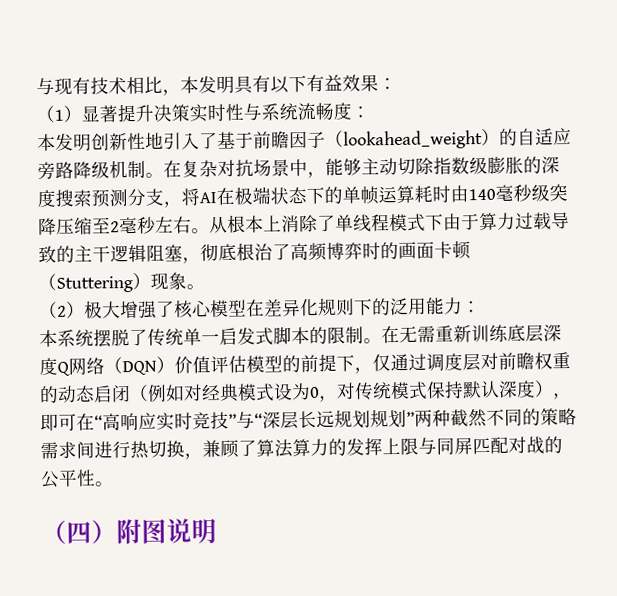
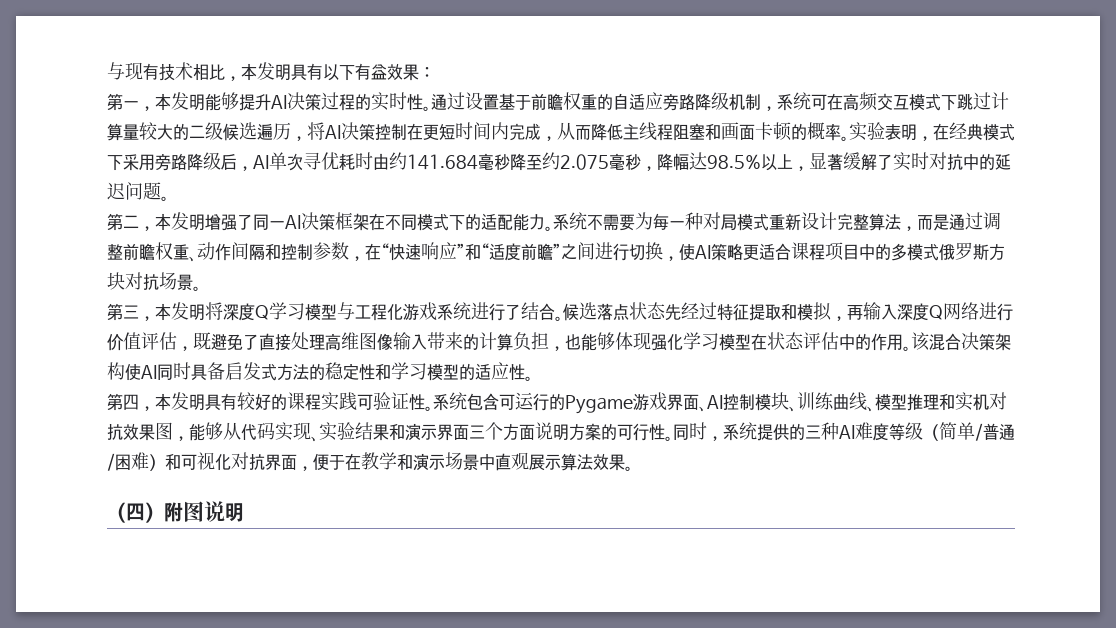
- （1）显著提升决策实时性与系统流畅度：
- 本发明创新性地引入了基于前瞻因子（lookahead_weight）的自适应旁路降级机制。在复杂对抗场景中，能够主动切除指数级膨胀的深度搜索预测分支，将AI在极端状态下的单帧运算耗时由140毫秒级突降压缩至2毫秒左右。从根本上消除了单线程模式下由于算力过载导致的主干逻辑阻塞，彻底根治了高频博弈时的画面卡顿（Stuttering）现象。
- （2）极大增强了核心模型在差异化规则下的泛用能力：
- 本系统摆脱了传统单一启发式脚本的限制。在无需重新训练底层深度Q网络（DQN）价值评估模型的前提下，仅通过调度层对前瞻权重的动态启闭（例如对经典模式设为0，对传统模式保持默认深度），即可在“高响应实时竞技”与“深层长远规划规划”两种截然不同的策略需求间进行热切换，兼顾了算法算力的发挥上限与同屏匹配对战的公平性。
+ 第一，本发明能够提升AI决策过程的实时性。通过设置基于前瞻权重的自适应旁路降级机制，系统可在高频交互模式下跳过计算量较大的二级候选遍历，将AI决策控制在更短时间内完成，从而降低主线程阻塞和画面卡顿的概率。实验表明，在经典模式下采用旁路降级后，AI单次寻优耗时由约141.684毫秒降至约2.075毫秒，降幅达98.5%以上，显著缓解了实时对抗中的延迟问题。
+ 第二，本发明增强了同一AI决策框架在不同模式下的适配能力。系统不需要为每一种对局模式重新设计完整算法，而是通过调整前瞻权重、动作间隔和控制参数，在“快速响应”和“适度前瞻”之间进行切换，使AI策略更适合课程项目中的多模式俄罗斯方块对抗场景。
+ 第三，本发明将深度Q学习模型与工程化游戏系统进行了结合。候选落点状态先经过特征提取和模拟，再输入深度Q网络进行价值评估，既避免了直接处理高维图像输入带来的计算负担，也能够体现强化学习模型在状态评估中的作用。该混合决策架构使AI同时具备启发式方法的稳定性和学习模型的适应性。
+ 第四，本发明具有较好的课程实践可验证性。系统包含可运行的Pygame游戏界面、AI控制模块、训练曲线、模型推理和实机对抗效果图，能够从代码实现、实验结果和演示界面三个方面说明方案的可行性。同时，系统提供的三种AI难度等级（简单/普通/困难）和可视化对抗界面，便于在教学和演示场景中直观展示算法效果。

